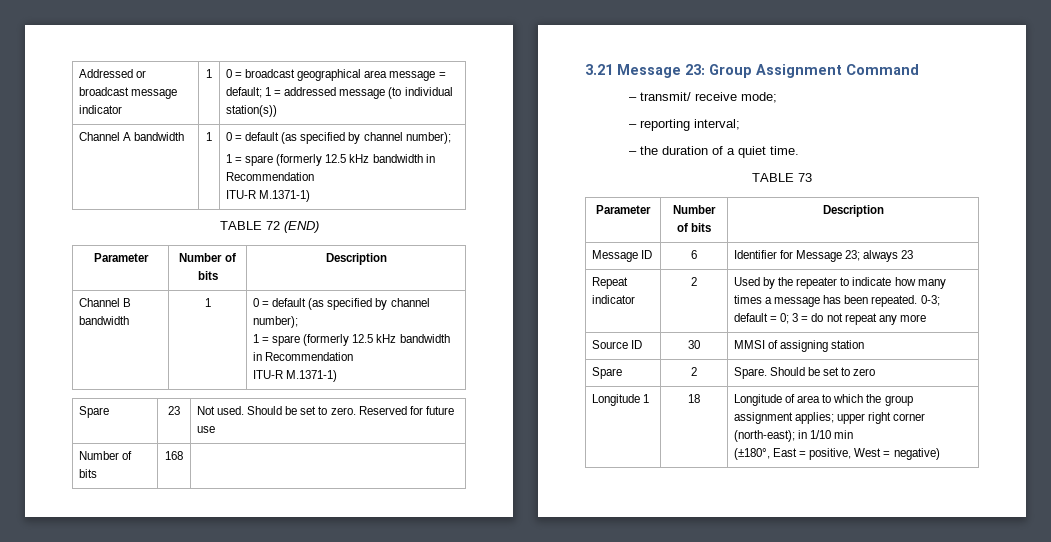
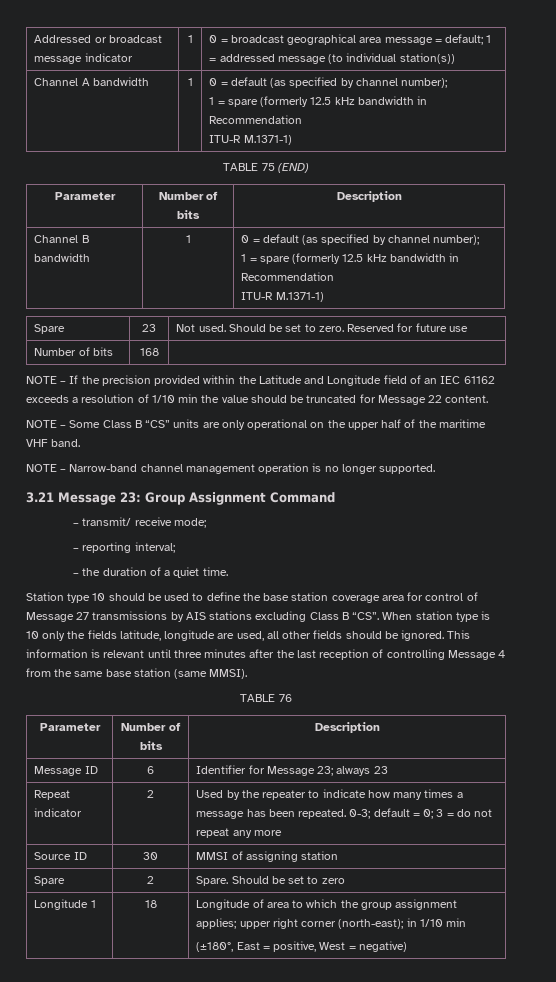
- TABLE 72 (END)
+ TABLE 75 (END)
+ NOTE – If the precision provided within the Latitude and Longitude field of an IEC 61162 exceeds a resolution of 1/10 min the value should be truncated for Message 22 content.
+ NOTE – Some Class B “CS” units are only operational on the upper half of the maritime VHF band.
+ NOTE – Narrow-band channel management operation is no longer supported.
- TABLE 73
+ Station type 10 should be used to define the base station coverage area for control of Message 27 transmissions by AIS stations excluding Class B “CS”. When station type is 10 only the fields latitude, longitude are used, all other fields should be ignored. This information is relevant until three minutes after the last reception of controlling Message 4 from the same base station (same MMSI).
+ TABLE 76

